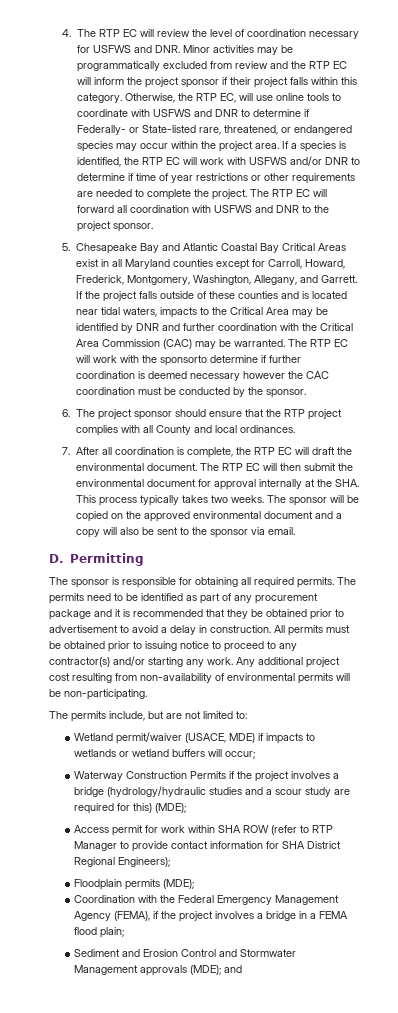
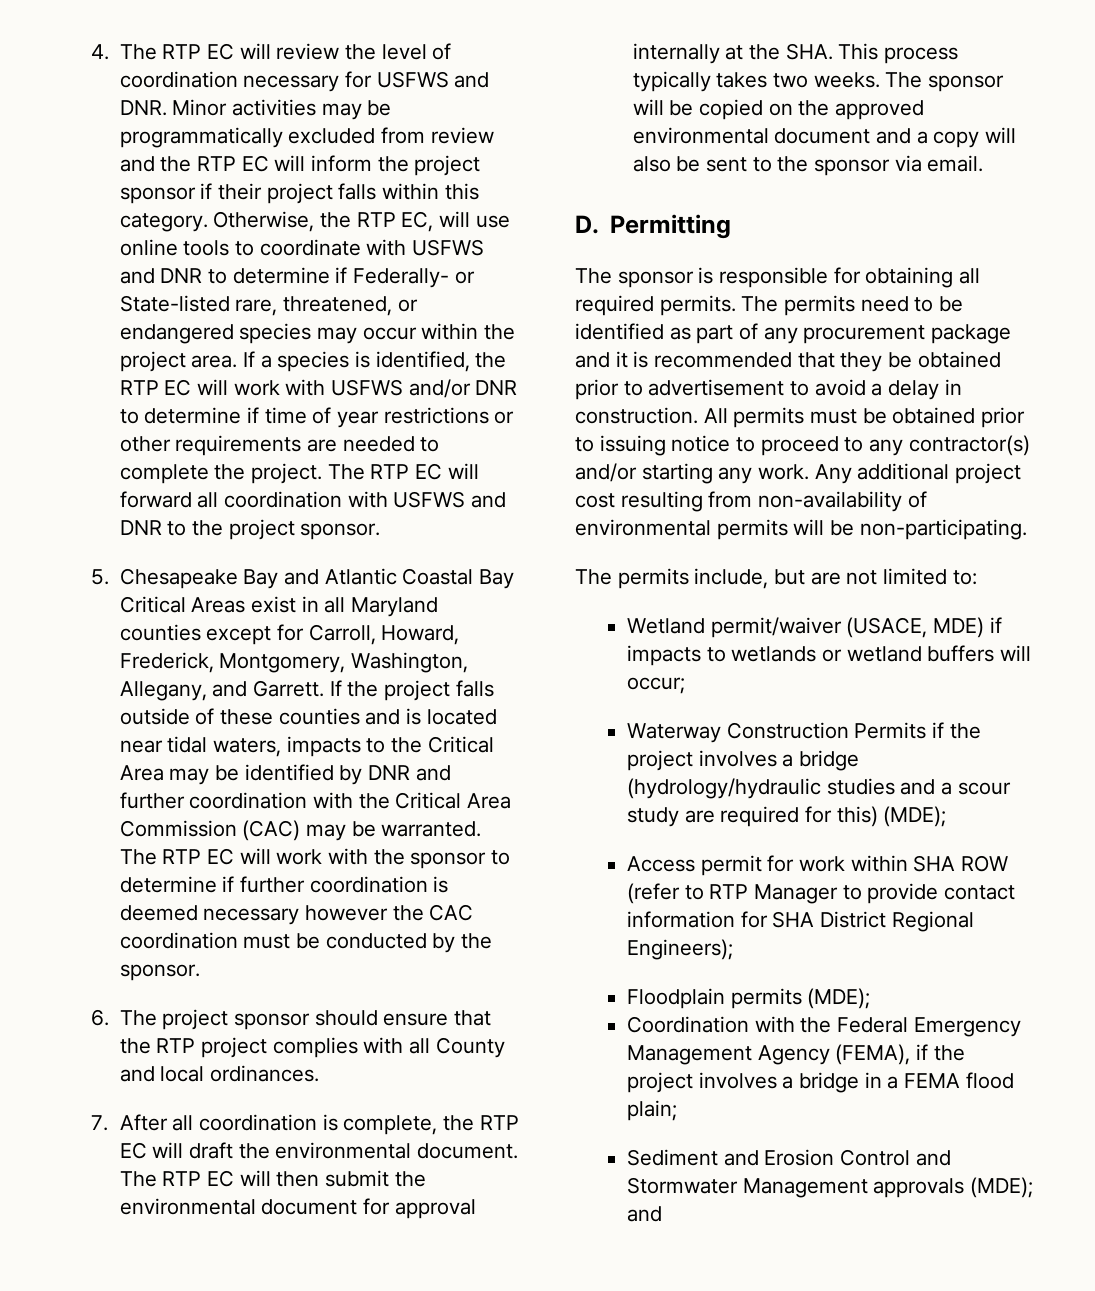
- The RTP EC will work with the sponsorto determine if further coordination is deemed necessary however the CAC coordination must be conducted by the sponsor.
+ The RTP EC will work with the sponsor to determine if further coordination is deemed necessary however the CAC coordination must be conducted by the sponsor.

